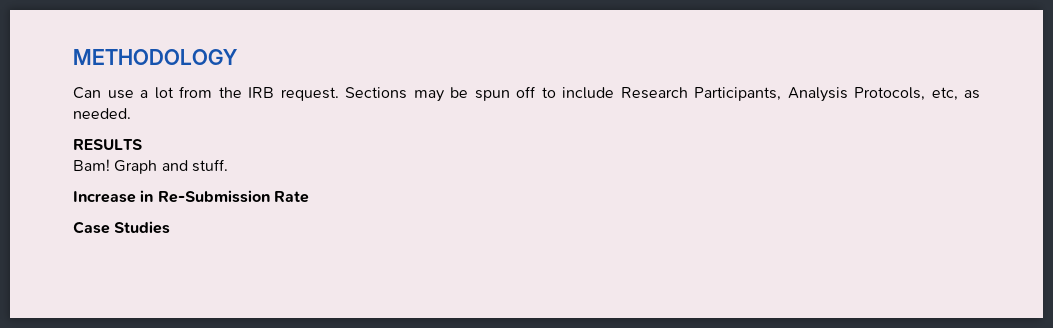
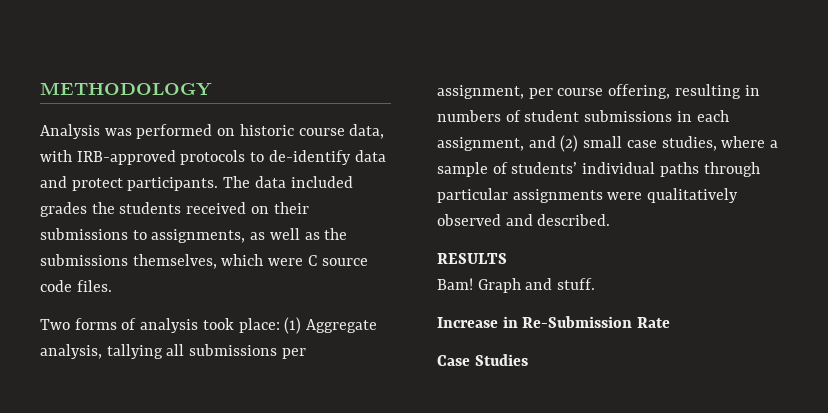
- Can use a lot from the IRB request. Sections may be spun off to include Research Participants, Analysis Protocols, etc, as needed.
+ Analysis was performed on historic course data, with IRB-approved protocols to de-identify data and protect participants. The data included grades the students received on their submissions to assignments, as well as the submissions themselves, which were C source code files.
+ Two forms of analysis took place: (1) Aggregate analysis, tallying all submissions per assignment, per course offering, resulting in numbers of student submissions in each assignment, and (2) small case studies, where a sample of students’ individual paths through particular assignments were qualitatively observed and described.

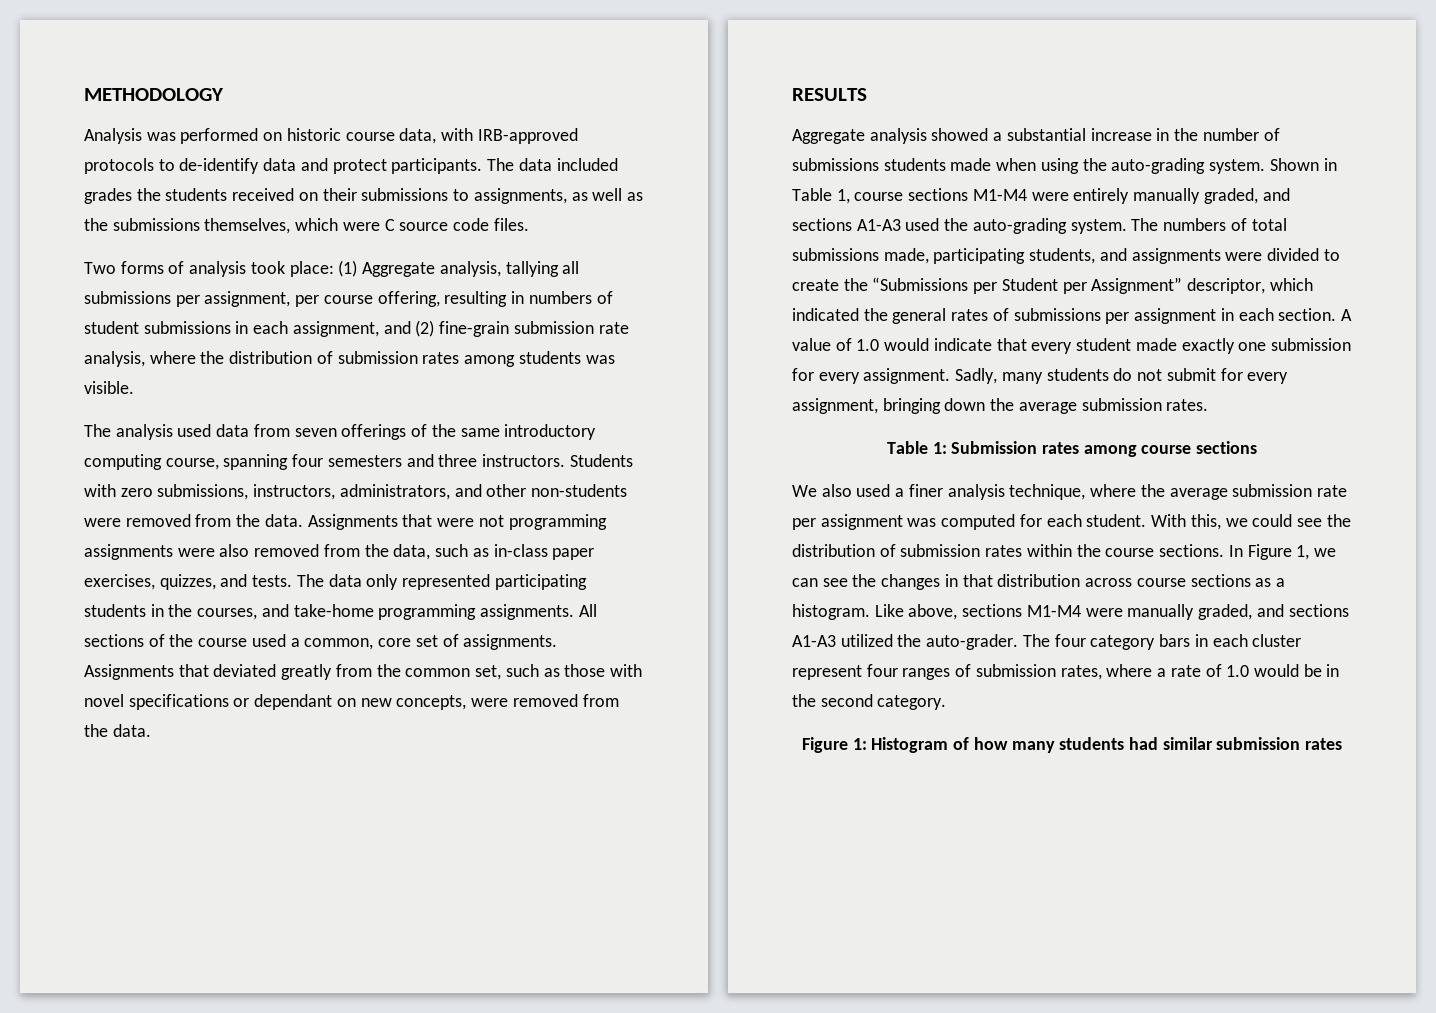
- Two forms of analysis took place: (1) Aggregate analysis, tallying all submissions per assignment, per course offering, resulting in numbers of student submissions in each assignment, and (2) small case studies, where a sample of students’ individual paths through particular assignments were qualitatively observed and described.
+ Two forms of analysis took place: (1) Aggregate analysis, tallying all submissions per assignment, per course offering, resulting in numbers of student submissions in each assignment, and (2) fine-grain submission rate analysis, where the distribution of submission rates among students was visible.
+ The analysis used data from seven offerings of the same introductory computing course, spanning four semesters and three instructors. Students with zero submissions, instructors, administrators, and other non-students were removed from the data. Assignments that were not programming assignments were also removed from the data, such as in-class paper exercises, quizzes, and tests. The data only represented participating students in the courses, and take-home programming assignments. All sections of the course used a common, core set of assignments. Assignments that deviated greatly from the common set, such as those with novel specifications or dependant on new concepts, were removed from the data.
  RESULTS
- Bam! Graph and stuff.
- Increase in Re-Submission Rate
- Case Studies
+ Aggregate analysis showed a substantial increase in the number of submissions students made when using the auto-grading system. Shown in Table 1, course sections M1-M4 were entirely manually graded, and sections A1-A3 used the auto-grading system. The numbers of total submissions made, participating students, and assignments were divided to create the “Submissions per Student per Assignment” descriptor, which indicated the general rates of submissions per assignment in each section. A value of 1.0 would indicate that every student made exactly one submission for every assignment. Sadly, many students do not submit for every assignment, bringing down the average submission rates.
+ Table 1: Submission rates among course sections
+ We also used a finer analysis technique, where the average submission rate per assignment was computed for each student. With this, we could see the distribution of submission rates within the course sections. In Figure 1, we can see the changes in that distribution across course sections as a histogram. Like above, sections M1-M4 were manually graded, and sections A1-A3 utilized the auto-grader. The four category bars in each cluster represent four ranges of submission rates, where a rate of 1.0 would be in the second category.
+ Figure 1: Histogram of how many students had similar submission rates

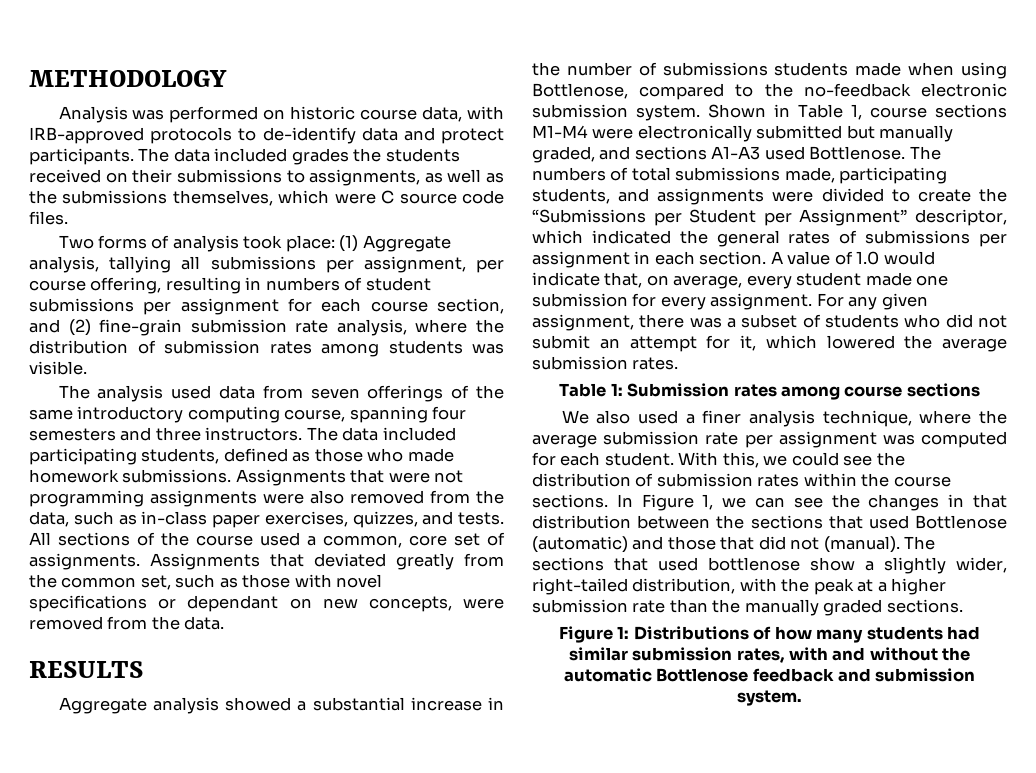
- Two forms of analysis took place: (1) Aggregate analysis, tallying all submissions per assignment, per course offering, resulting in numbers of student submissions in each assignment, and (2) fine-grain submission rate analysis, where the distribution of submission rates among students was visible.
+ Two forms of analysis took place: (1) Aggregate analysis, tallying all submissions per assignment, per course offering, resulting in numbers of student submissions per assignment for each course section, and (2) fine-grain submission rate analysis, where the distribution of submission rates among students was visible.
- Students with zero submissions, instructors, administrators, and other non-students were removed from the data.
+ The data included participating students, defined as those who made homework submissions.
- The data only represented participating students in the courses, and take-home programming assignments.
- Aggregate analysis showed a substantial increase in the number of submissions students made when using the auto-grading system.
+ Aggregate analysis showed a substantial increase in the number of submissions students made when using Bottlenose, compared to the no-feedback electronic submission system.
- Shown in Table 1, course sections M1-M4 were entirely manually graded, and sections A1-A3 used the auto-grading system.
+ Shown in Table 1, course sections M1-M4 were electronically submitted but manually graded, and sections A1-A3 used Bottlenose.
- A value of 1.0 would indicate that every student made exactly one submission for every assignment.
+ A value of 1.0 would indicate that, on average, every student made one submission for every assignment.
- Sadly, many students do not submit for every assignment, bringing down the average submission rates.
+ For any given assignment, there was a subset of students who did not submit an attempt for it, which lowered the average submission rates.
- In Figure 1, we can see the changes in that distribution across course sections as a histogram. Like above, sections M1-M4 were manually graded, and sections A1-A3 utilized the auto-grader. The four category bars in each cluster represent four ranges of submission rates, where a rate of 1.0 would be in the second category.
+ In Figure 1, we can see the changes in that distribution between the sections that used Bottlenose (automatic) and those that did not (manual). The sections that used bottlenose show a slightly wider, right-tailed distribution, with the peak at a higher submission rate than the manually graded sections.
- Figure 1: Histogram of how many students had similar submission rates
+ Figure 1: Distributions of how many students had similar submission rates, with and without the automatic Bottlenose feedback and submission system.

